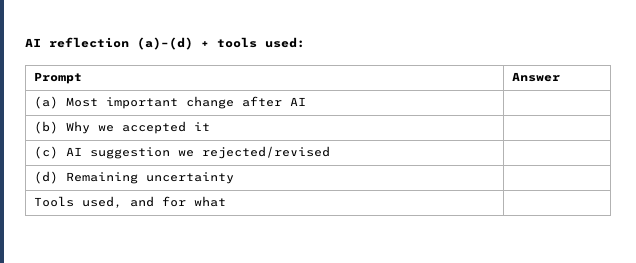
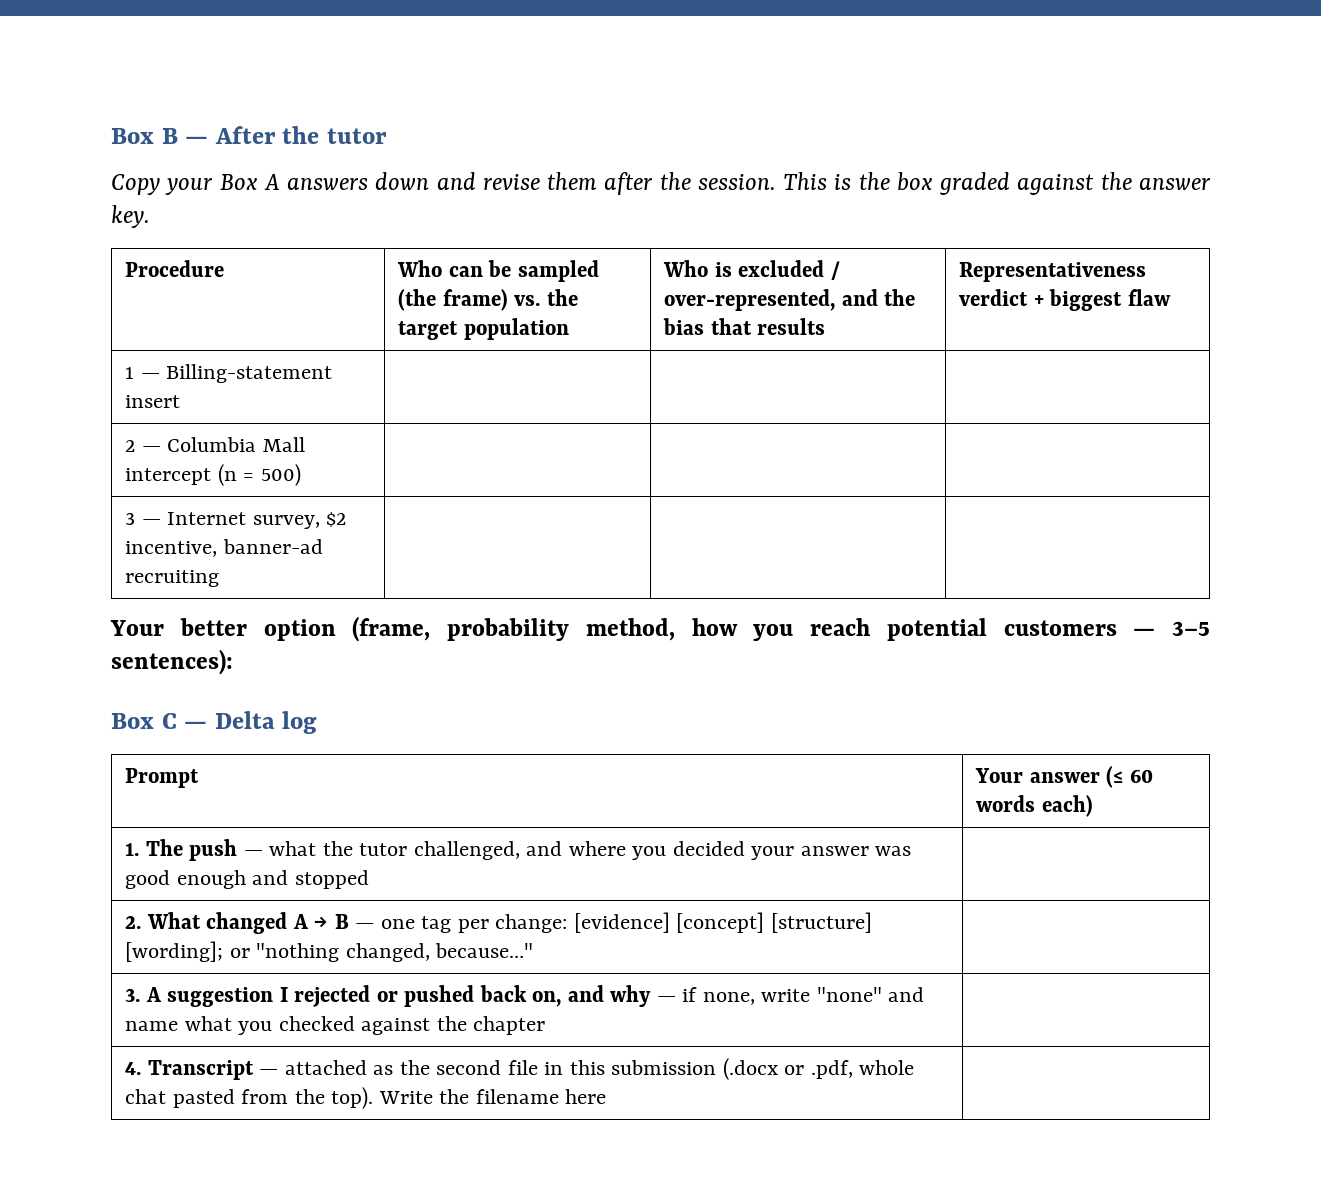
- AI reflection (a)–(d) + tools used:
- Prompt | Answer
- (a) Most important change after AI |
- (b) Why we accepted it |
- (c) AI suggestion we rejected/revised |
- (d) Remaining uncertainty |
- Tools used, and for what |
+ Box B — After the tutor
+ Copy your Box A answers down and revise them after the session. This is the box graded against the answer key.
+ Procedure | Who can be sampled (the frame) vs. the target population | Who is excluded / over-represented, and the bias that results | Representativeness verdict + biggest flaw
+ 1 — Billing-statement insert | | |
+ 2 — Columbia Mall intercept (n = 500) | | |
+ 3 — Internet survey, $2 incentive, banner-ad recruiting | | |
+ Your better option (frame, probability method, how you reach potential customers — 3–5 sentences):
+ Box C — Delta log
+ Prompt | Your answer (≤ 60 words each)
+ 1. The push — what the tutor challenged, and where you decided your answer was good enough and stopped |
+ 2. What changed A → B — one tag per change: [evidence] [concept] [structure] [wording]; or "nothing changed, because…" |
+ 3. A suggestion I rejected or pushed back on, and why — if none, write "none" and name what you checked against the chapter |
+ 4. Transcript — attached as the second file in this submission (.docx or .pdf, whole chat pasted from the top). Write the filename here |

